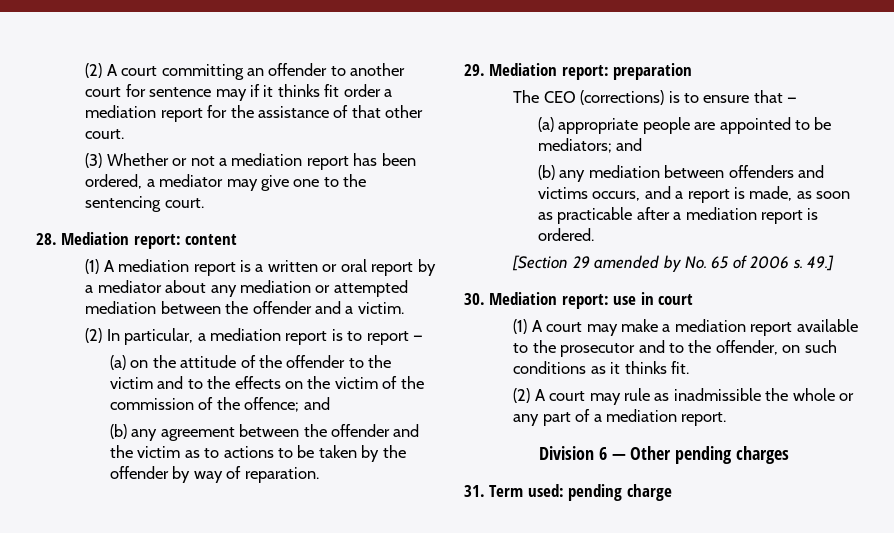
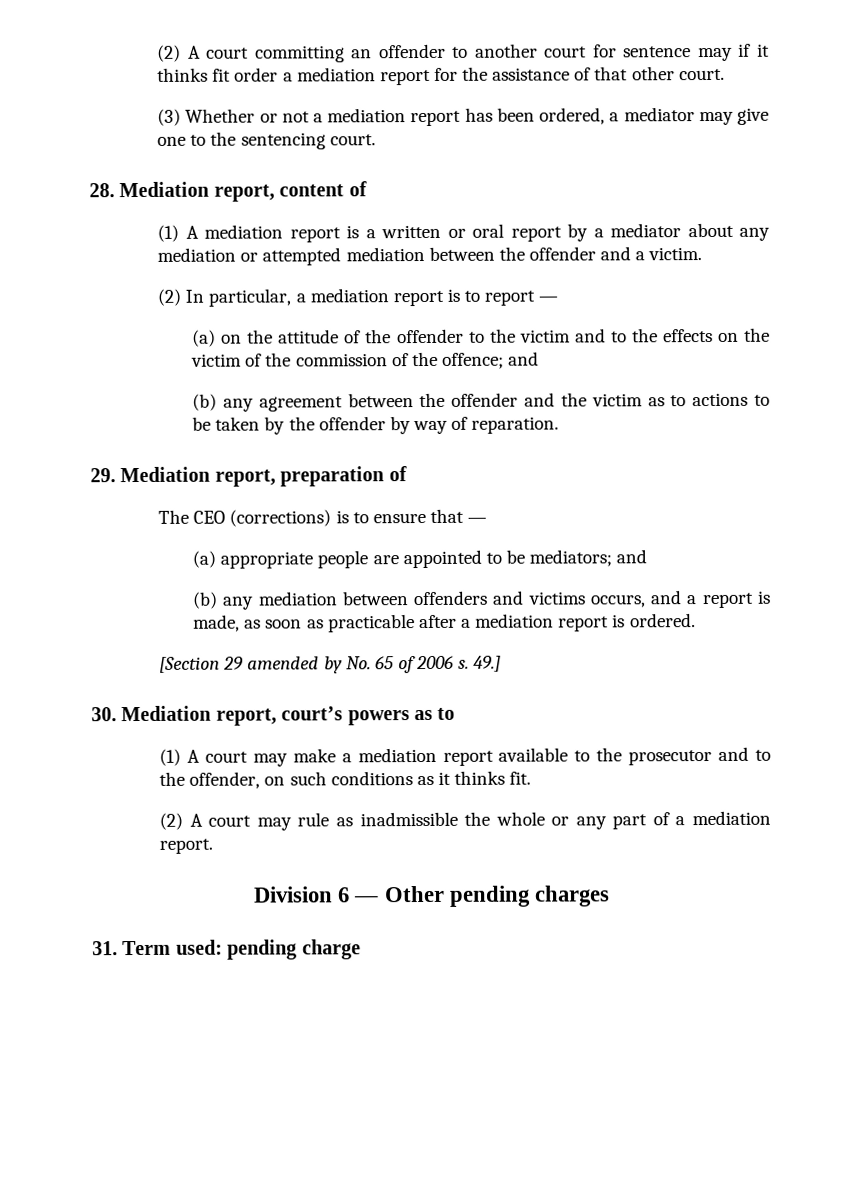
- 28. Mediation report: content
+ 28. Mediation report, content of
- 29. Mediation report: preparation
+ 29. Mediation report, preparation of
- 30. Mediation report: use in court
+ 30. Mediation report, court’s powers as to

